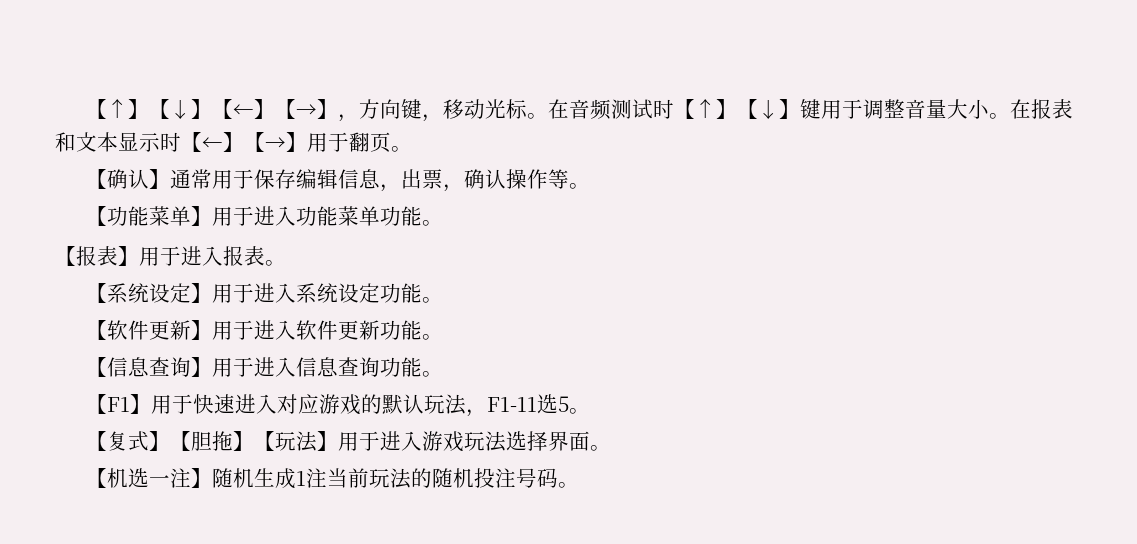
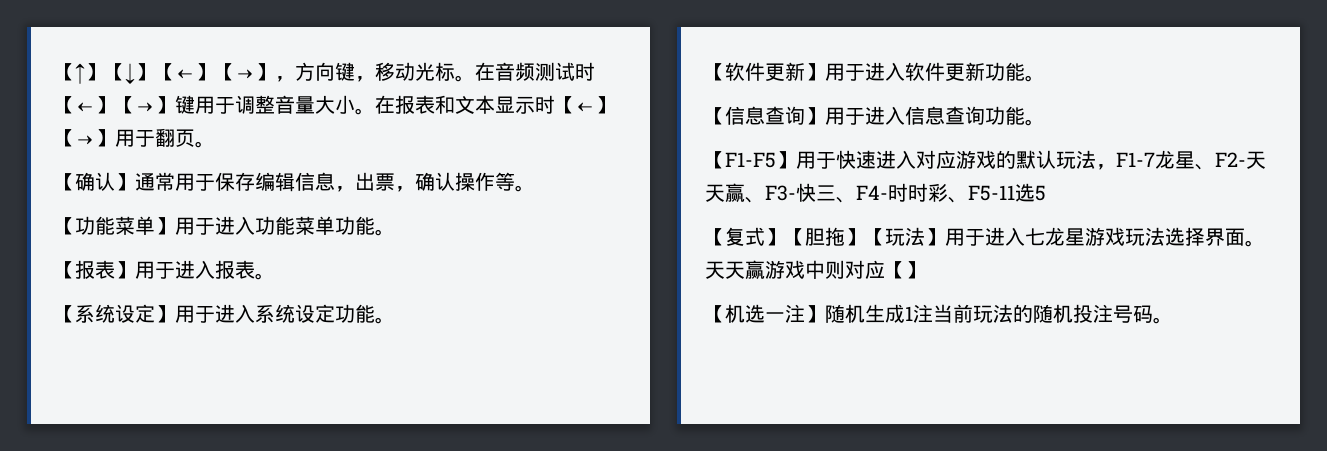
- 在音频测试时【↑】【↓】键用于调整音量大小。
+ 在音频测试时【←】【→】键用于调整音量大小。
- 【F1】用于快速进入对应游戏的默认玩法，F1-11选5。
+ 【F1-F5】用于快速进入对应游戏的默认玩法，F1-7龙星、F2-天天赢、F3-快三、F4-时时彩、F5-11选5
- 【复式】【胆拖】【玩法】用于进入游戏玩法选择界面。
+ 【复式】【胆拖】【玩法】用于进入七龙星游戏玩法选择界面。天天赢游戏中则对应【】

